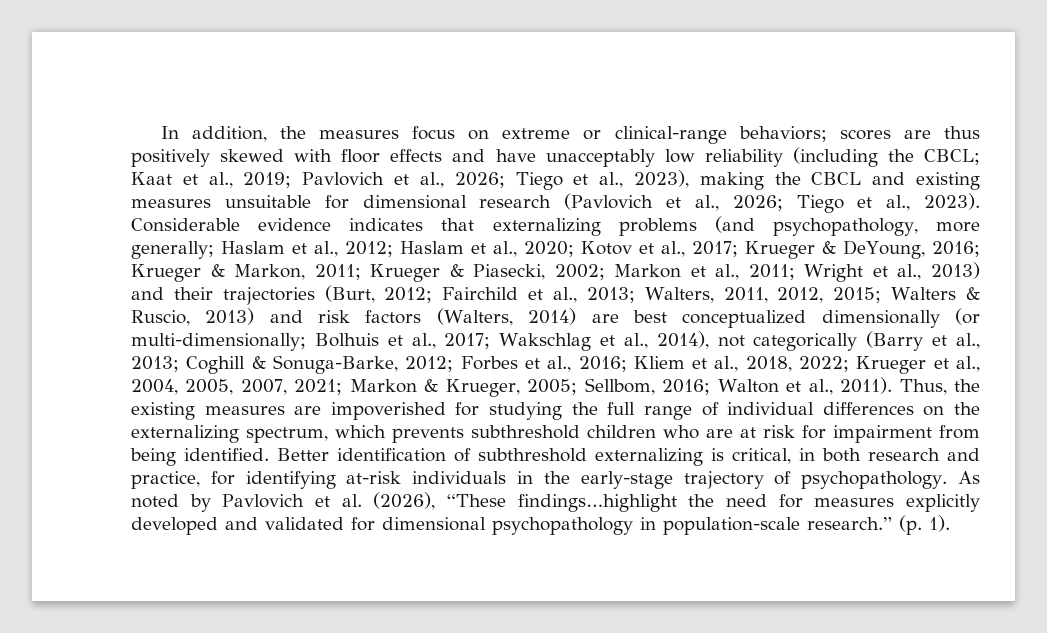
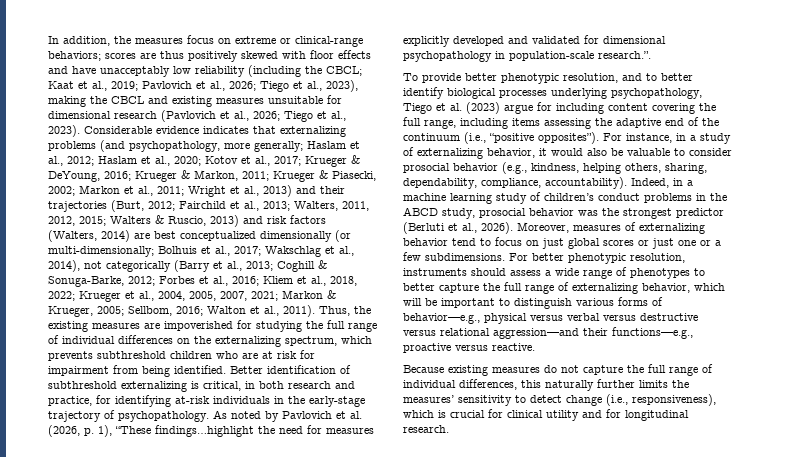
- As noted by Pavlovich et al. (2026), “These findings…highlight the need for measures explicitly developed and validated for dimensional psychopathology in population-scale research.” (p. 1).
+ As noted by Pavlovich et al. (2026, p. 1), “These findings…highlight the need for measures explicitly developed and validated for dimensional psychopathology in population-scale research.”.
+ To provide better phenotypic resolution, and to better identify biological processes underlying psychopathology, Tiego et al. (2023) argue for including content covering the full range, including items assessing the adaptive end of the continuum (i.e., “positive opposites”). For instance, in a study of externalizing behavior, it would also be valuable to consider prosocial behavior (e.g., kindness, helping others, sharing, dependability, compliance, accountability). Indeed, in a machine learning study of children’s conduct problems in the ABCD study, prosocial behavior was the strongest predictor (Berluti et al., 2026). Moreover, measures of externalizing behavior tend to focus on just global scores or just one or a few subdimensions. For better phenotypic resolution, instruments should assess a wide range of phenotypes to better capture the full range of externalizing behavior, which will be important to distinguish various forms of behavior—e.g., physical versus verbal versus destructive versus relational aggression—and their functions—e.g., proactive versus reactive.
+ Because existing measures do not capture the full range of individual differences, this naturally further limits the measures’ sensitivity to detect change (i.e., responsiveness), which is crucial for clinical utility and for longitudinal research.

